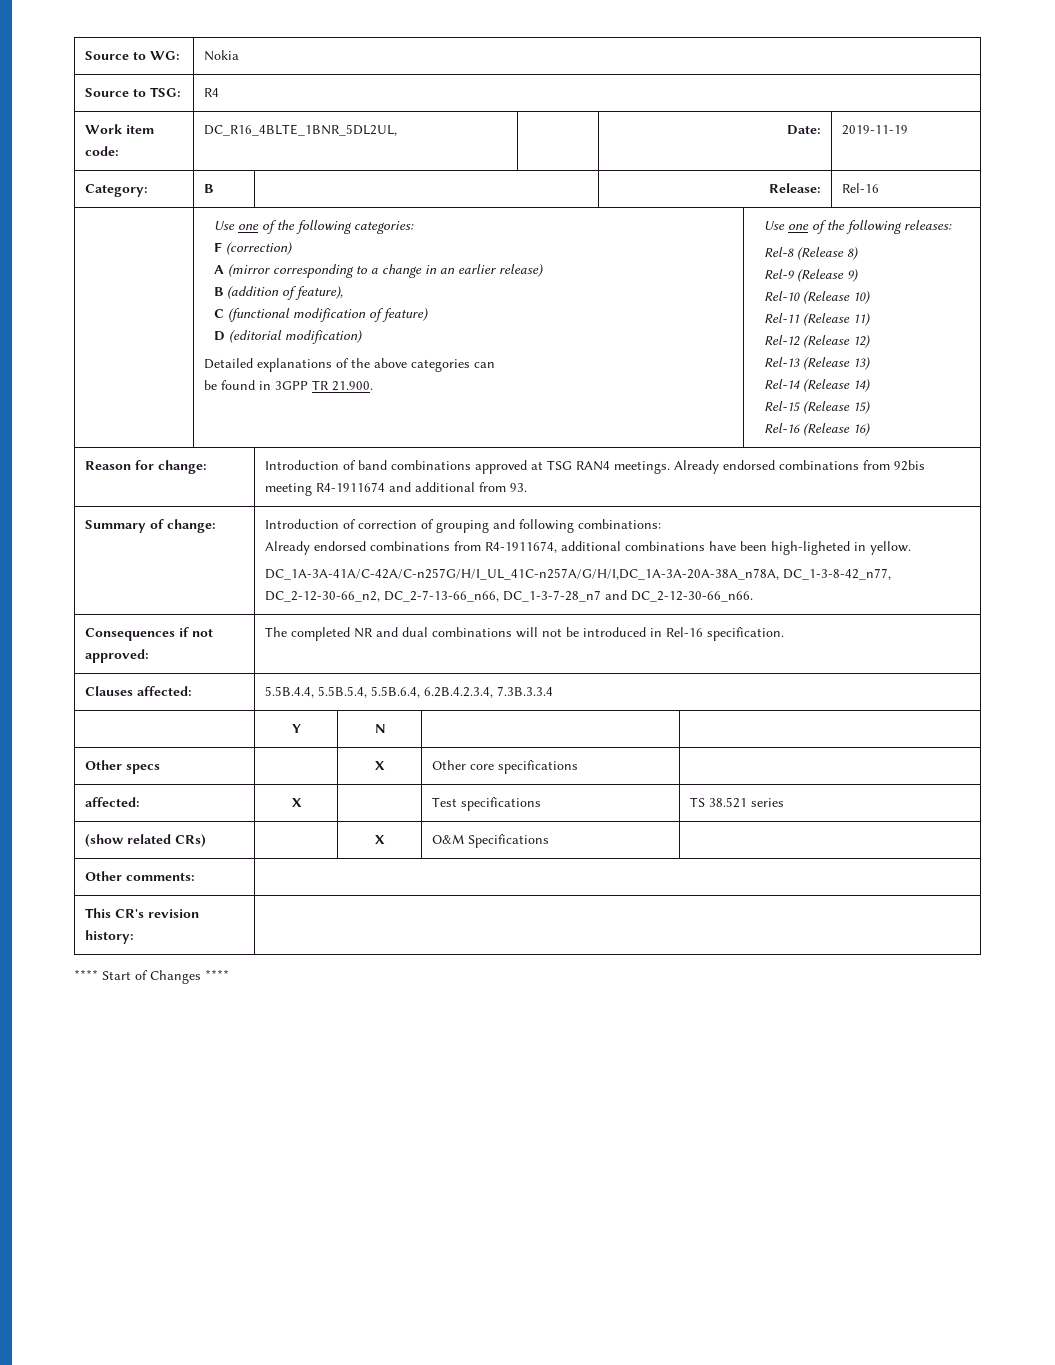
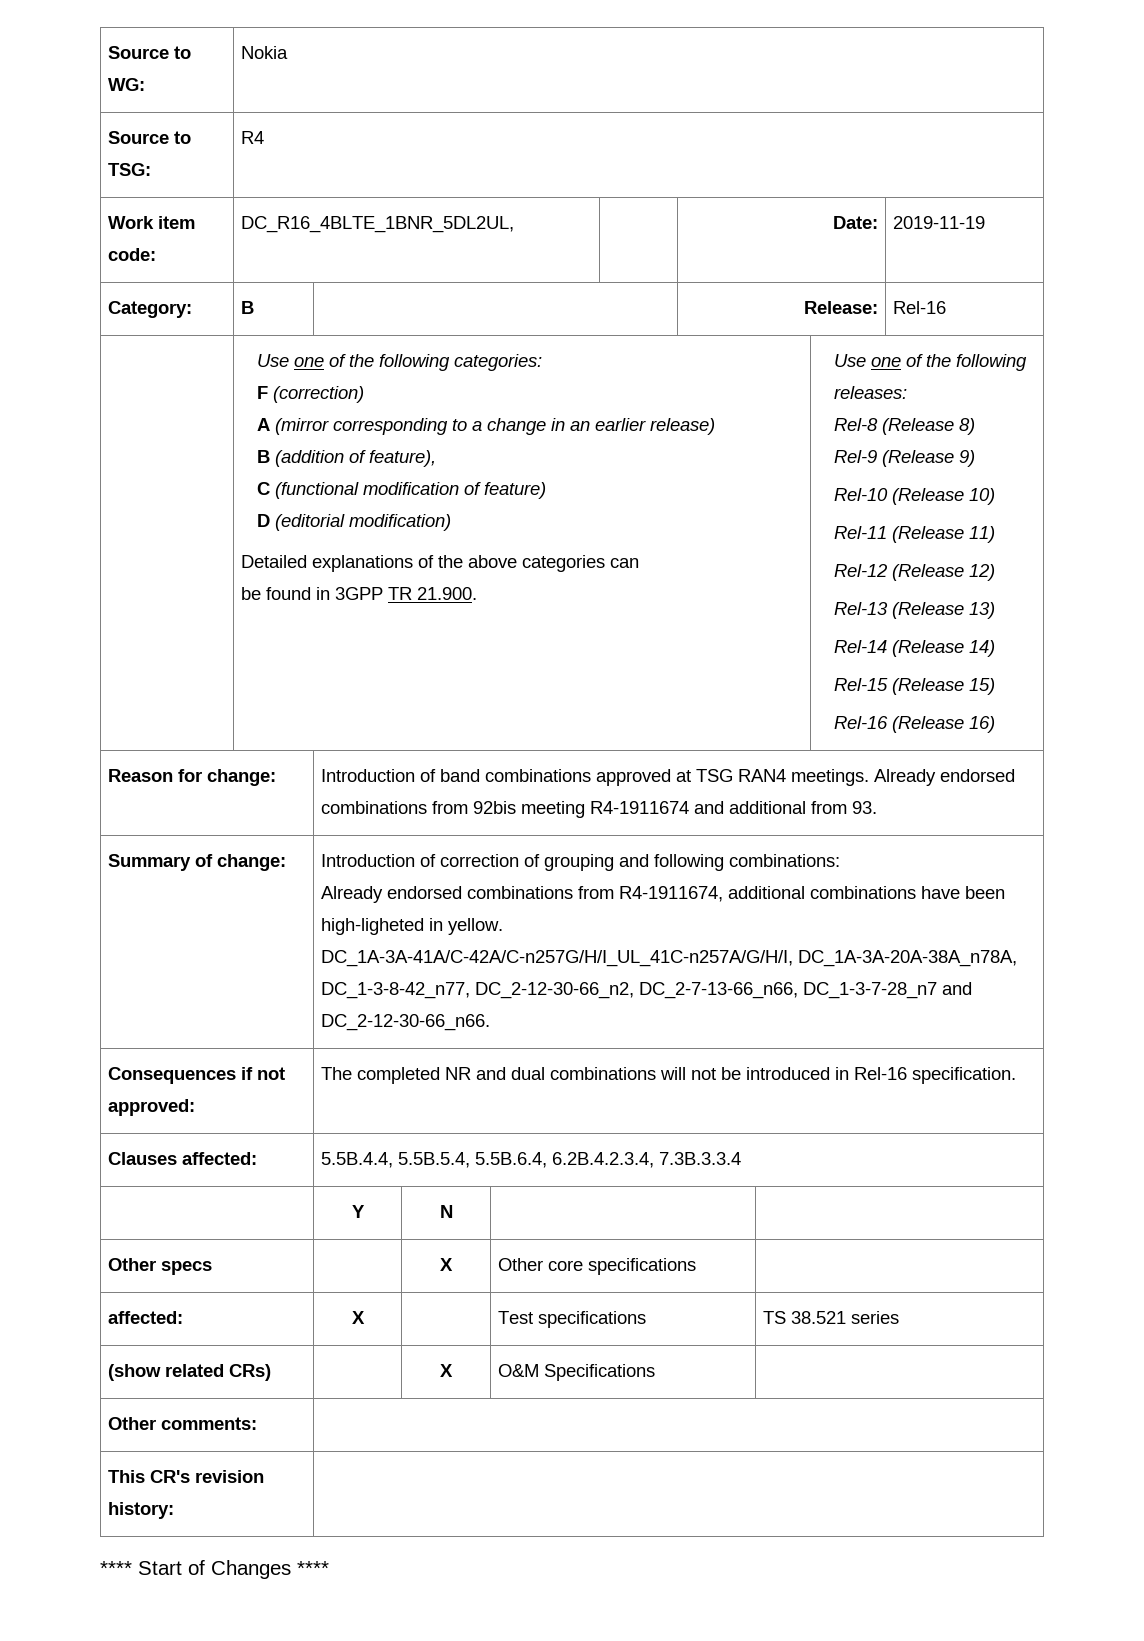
  Summary of change: | Introduction of correction of grouping and following combinations:
  Already endorsed combinations from R4-1911674, additional combinations have been high-ligheted in yellow.
- DC_1A-3A-41A/C-42A/C-n257G/H/I_UL_41C-n257A/G/H/I,DC_1A-3A-20A-38A_n78A, DC_1-3-8-42_n77, DC_2-12-30-66_n2, DC_2-7-13-66_n66, DC_1-3-7-28_n7 and DC_2-12-30-66_n66.
+ DC_1A-3A-41A/C-42A/C-n257G/H/I_UL_41C-n257A/G/H/I, DC_1A-3A-20A-38A_n78A, DC_1-3-8-42_n77, DC_2-12-30-66_n2, DC_2-7-13-66_n66, DC_1-3-7-28_n7 and DC_2-12-30-66_n66.

